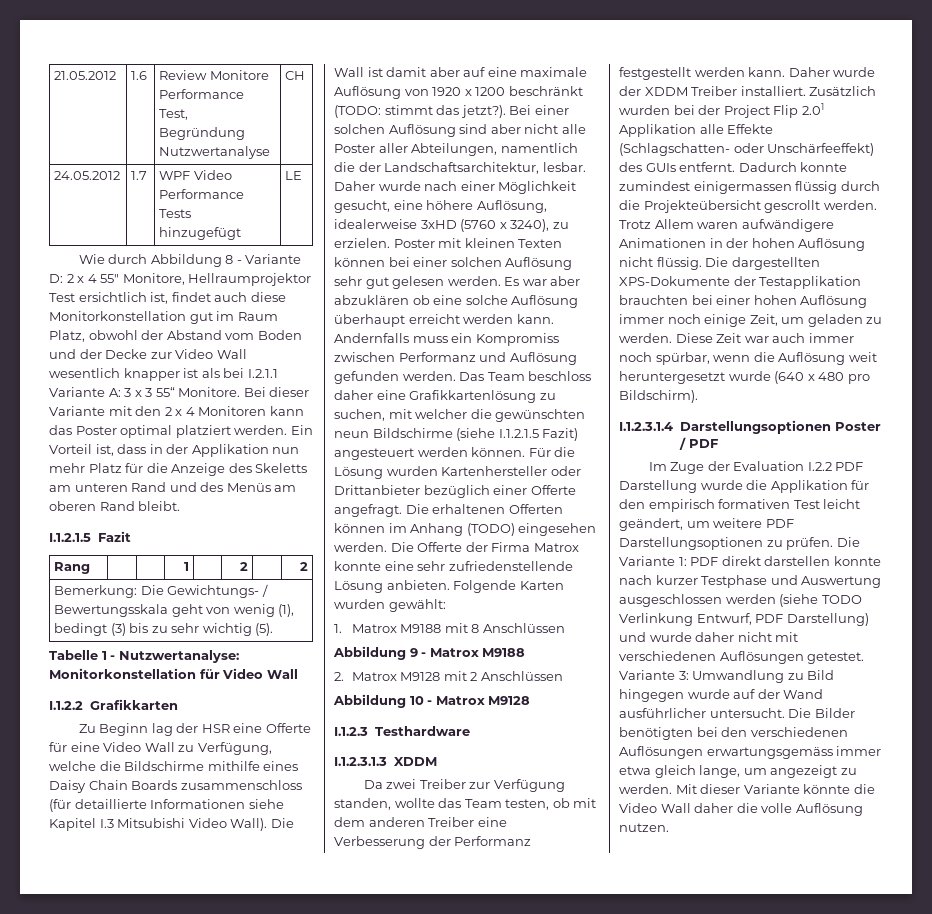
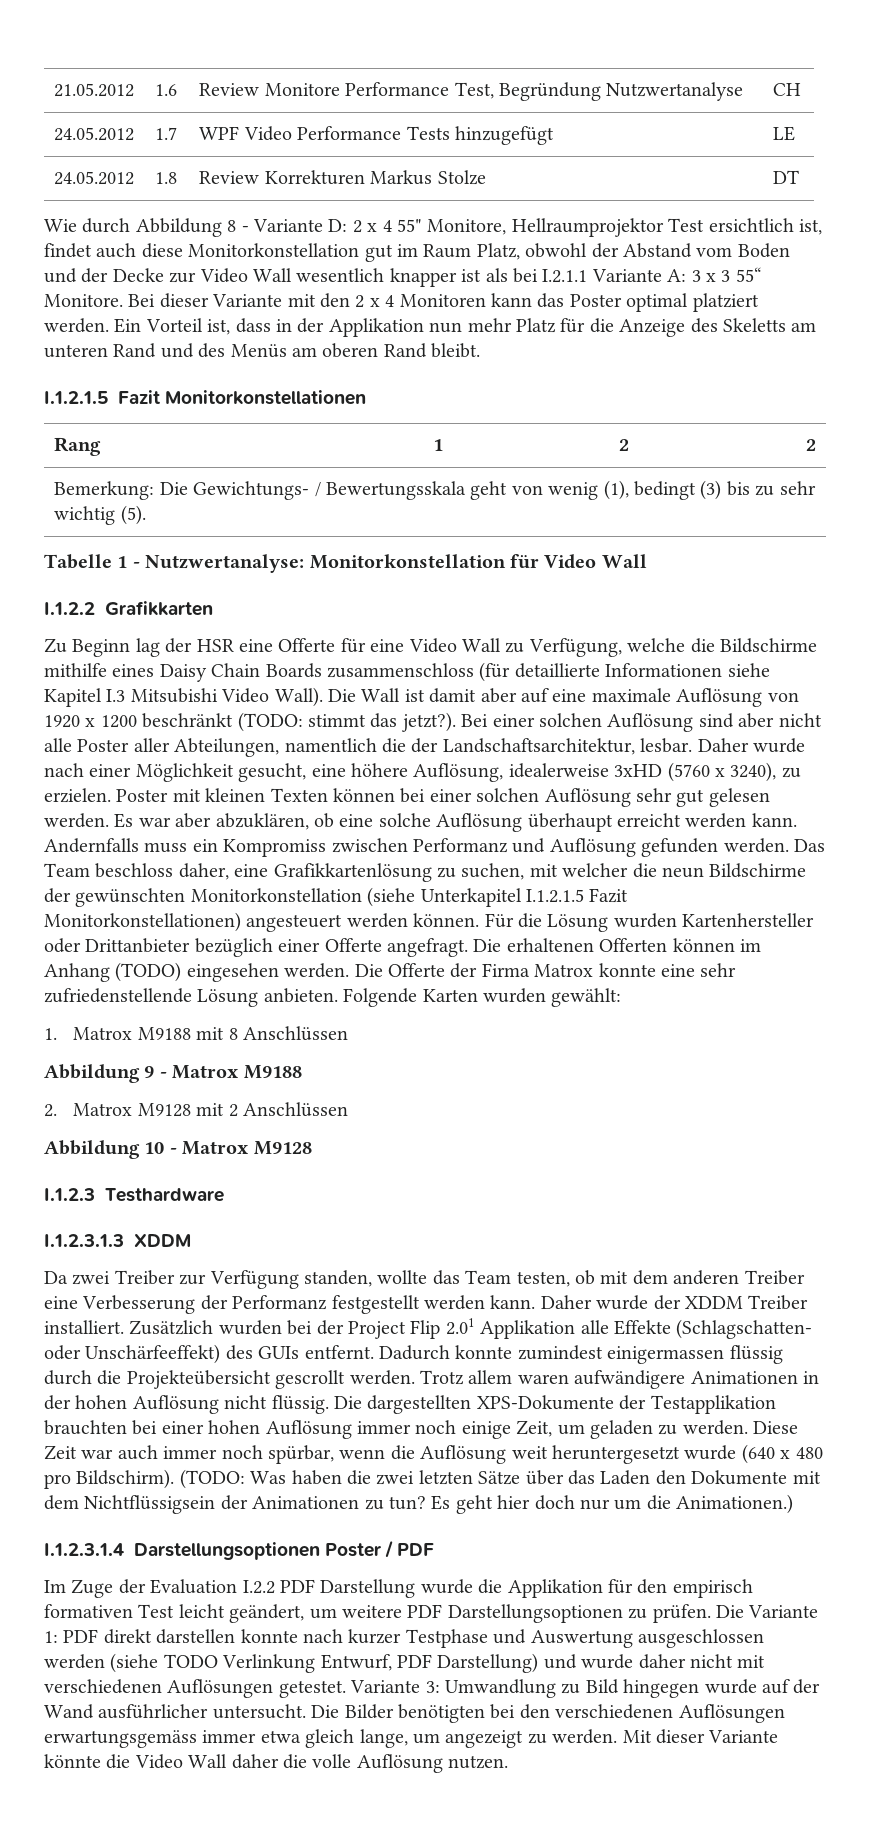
+ 24.05.2012 | 1.8 | Review Korrekturen Markus Stolze | DT
- I.1.2.1.5 Fazit
+ I.1.2.1.5 Fazit Monitorkonstellationen
- Es war aber abzuklären ob eine solche Auflösung überhaupt erreicht werden kann.
+ Es war aber abzuklären, ob eine solche Auflösung überhaupt erreicht werden kann.
- Das Team beschloss daher eine Grafikkartenlösung zu suchen, mit welcher die gewünschten neun Bildschirme (siehe I.1.2.1.5 Fazit) angesteuert werden können.
+ Das Team beschloss daher, eine Grafikkartenlösung zu suchen, mit welcher die neun Bildschirme der gewünschten Monitorkonstellation (siehe Unterkapitel I.1.2.1.5 Fazit Monitorkonstellationen) angesteuert werden können.
- Trotz Allem waren aufwändigere Animationen in der hohen Auflösung nicht flüssig.
+ Trotz allem waren aufwändigere Animationen in der hohen Auflösung nicht flüssig.
+ (TODO: Was haben die zwei letzten Sätze über das Laden den Dokumente mit dem Nichtflüssigsein der Animationen zu tun? Es geht hier doch nur um die Animationen.)

